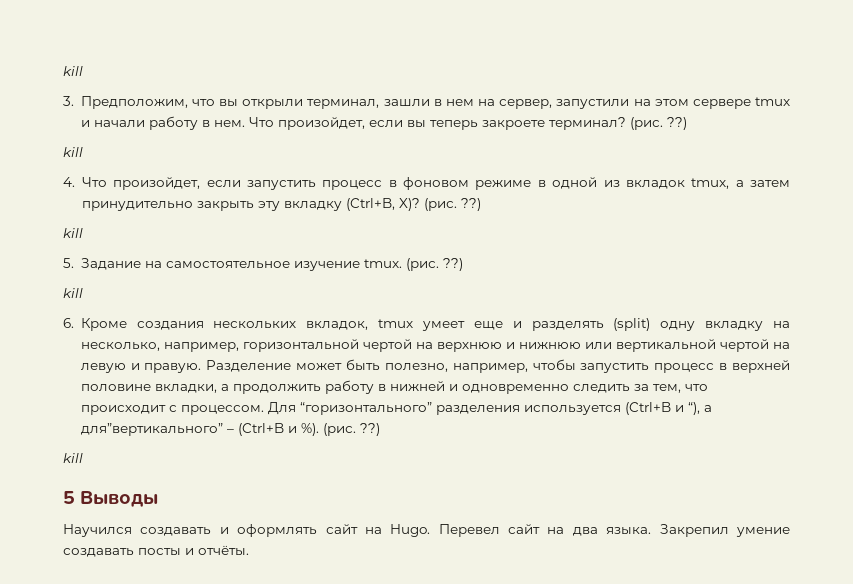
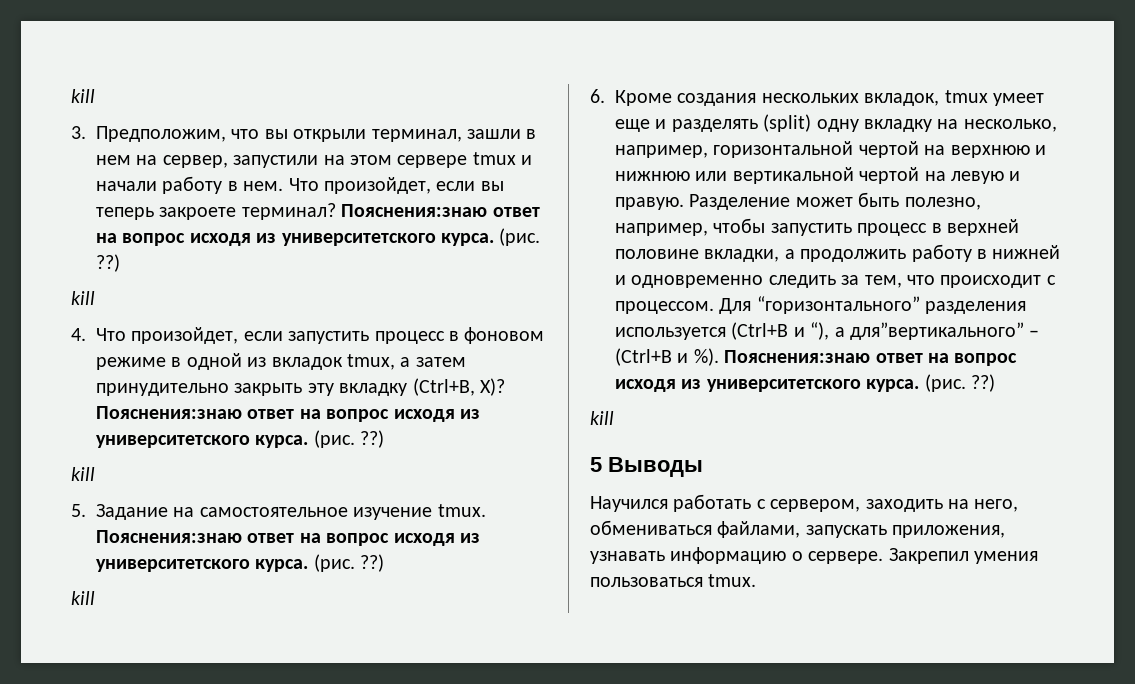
- Что произойдет, если вы теперь закроете терминал?
+ Что произойдет, если вы теперь закроете терминал? Пояснения:знаю ответ на вопрос исходя из университетского курса.
- 4. Что произойдет, если запустить процесс в фоновом режиме в одной из вкладок tmux, а затем принудительно закрыть эту вкладку (Ctrl+B, X)?
+ 4. Что произойдет, если запустить процесс в фоновом режиме в одной из вкладок tmux, а затем принудительно закрыть эту вкладку (Ctrl+B, X)? Пояснения:знаю ответ на вопрос исходя из университетского курса.
- 5. Задание на самостоятельное изучение tmux.
+ 5. Задание на самостоятельное изучение tmux. Пояснения:знаю ответ на вопрос исходя из университетского курса.
- Для “горизонтального” разделения используется (Ctrl+B и “), а для”вертикального” – (Ctrl+B и %).
+ Для “горизонтального” разделения используется (Ctrl+B и “), а для”вертикального” – (Ctrl+B и %). Пояснения:знаю ответ на вопрос исходя из университетского курса.
- Научился создавать и оформлять сайт на Hugo. Перевел сайт на два языка. Закрепил умение создавать посты и отчёты.
+ Научился работать с сервером, заходить на него, обмениваться файлами, запускать приложения, узнавать информацию о сервере. Закрепил умения пользоваться tmux.

